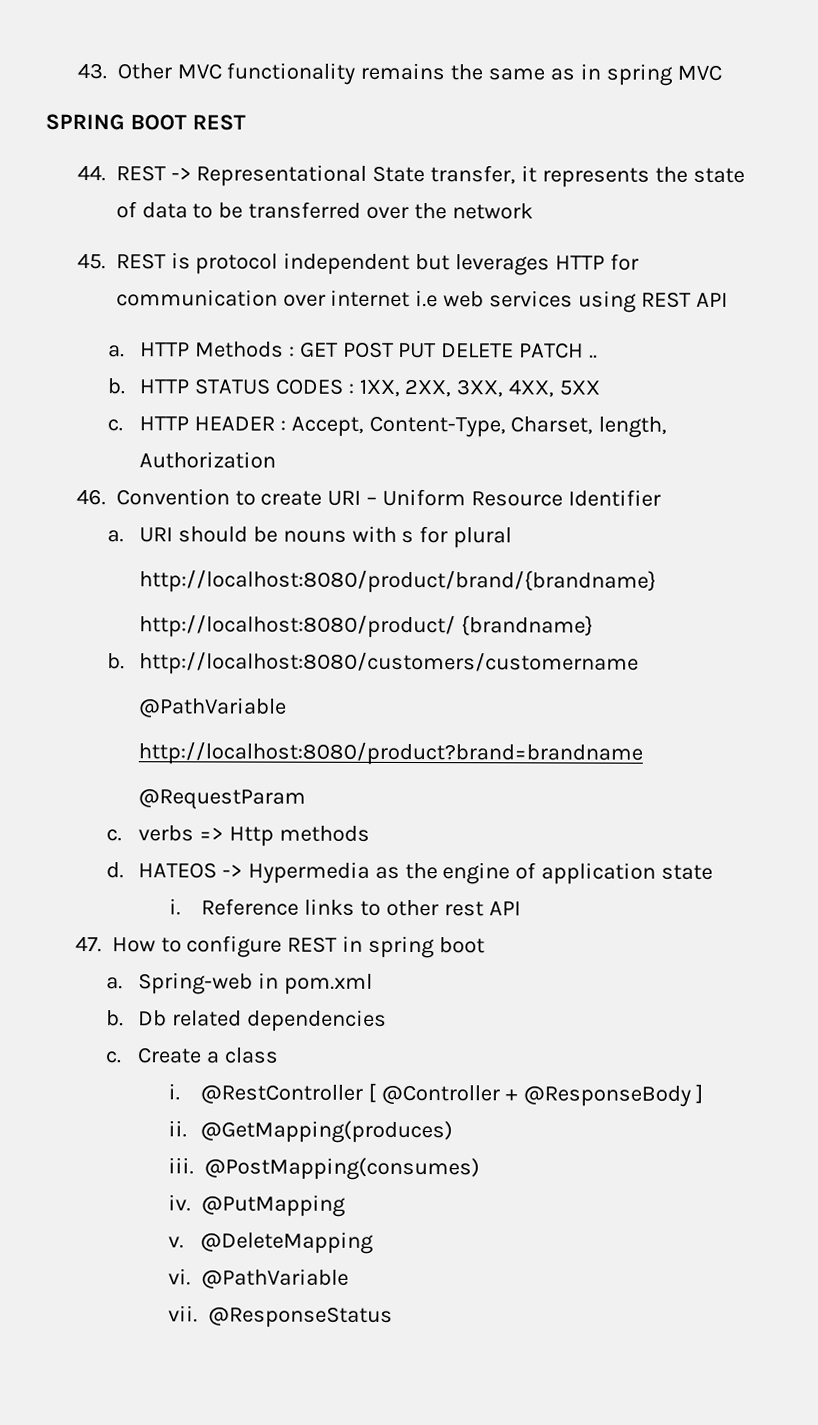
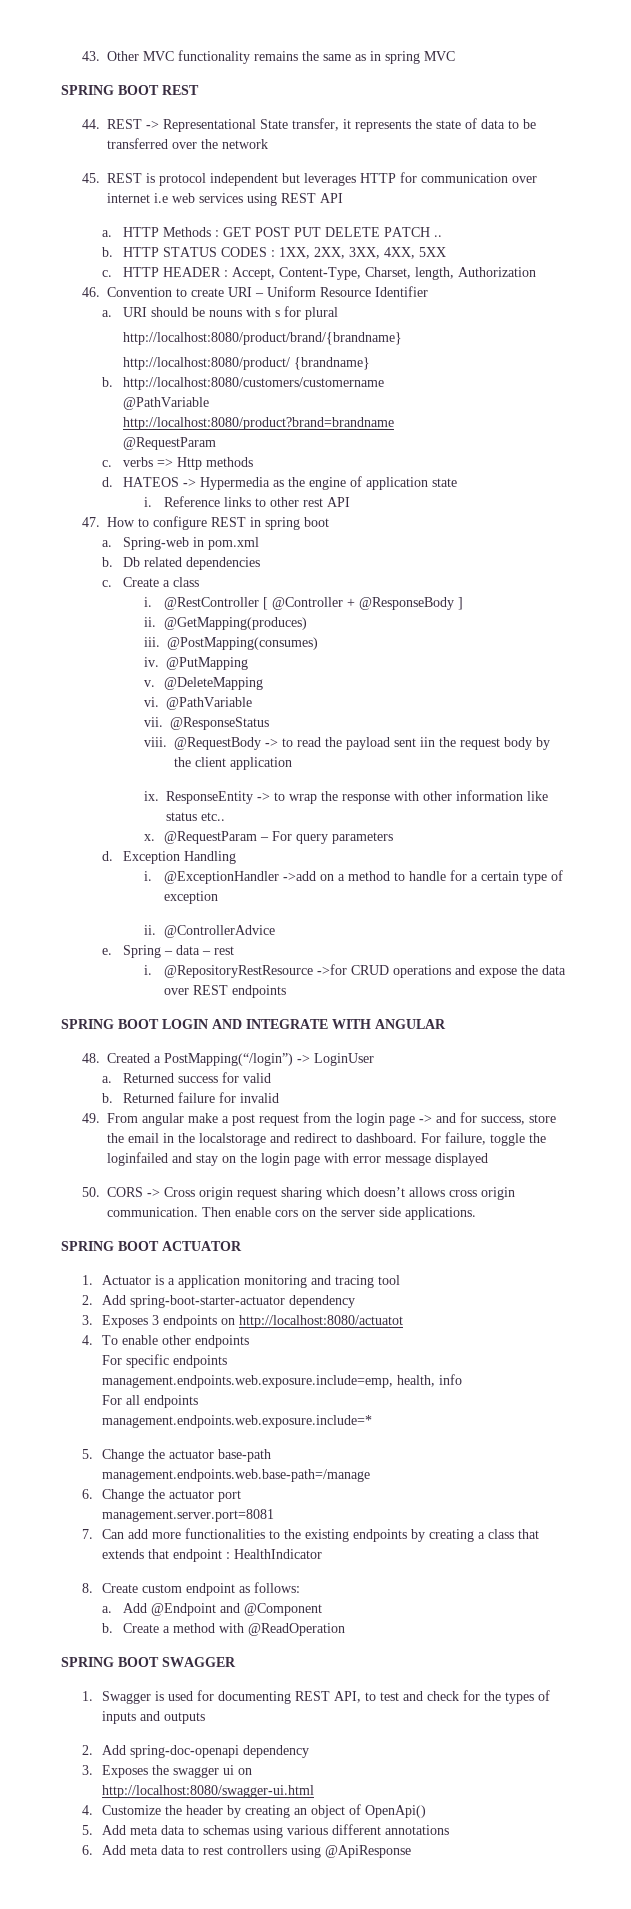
+ viii. @RequestBody -> to read the payload sent iin the request body by the client application
+ ix. ResponseEntity -> to wrap the response with other information like status etc..
+ x. @RequestParam – For query parameters
+ d. Exception Handling
+ i. @ExceptionHandler ->add on a method to handle for a certain type of exception
+ ii. @ControllerAdvice
+ e. Spring – data – rest
+ i. @RepositoryRestResource ->for CRUD operations and expose the data over REST endpoints
+ SPRING BOOT LOGIN AND INTEGRATE WITH ANGULAR
+ 48. Created a PostMapping(“/login”) -> LoginUser
+ a. Returned success for valid
+ b. Returned failure for invalid
+ 49. From angular make a post request from the login page -> and for success, store the email in the localstorage and redirect to dashboard. For failure, toggle the loginfailed and stay on the login page with error message displayed
+ 50. CORS -> Cross origin request sharing which doesn’t allows cross origin communication. Then enable cors on the server side applications.
+ SPRING BOOT ACTUATOR
+ 1. Actuator is a application monitoring and tracing tool
+ 2. Add spring-boot-starter-actuator dependency
+ 3. Exposes 3 endpoints on http://localhost:8080/actuatot
+ 4. To enable other endpoints
+ For specific endpoints
+ management.endpoints.web.exposure.include=emp, health, info
+ For all endpoints
+ management.endpoints.web.exposure.include=*
+ 5. Change the actuator base-path
+ management.endpoints.web.base-path=/manage
+ 6. Change the actuator port
+ management.server.port=8081
+ 7. Can add more functionalities to the existing endpoints by creating a class that extends that endpoint : HealthIndicator
+ 8. Create custom endpoint as follows:
+ a. Add @Endpoint and @Component
+ b. Create a method with @ReadOperation
+ SPRING BOOT SWAGGER
+ 1. Swagger is used for documenting REST API, to test and check for the types of inputs and outputs
+ 2. Add spring-doc-openapi dependency
+ 3. Exposes the swagger ui on
+ http://localhost:8080/swagger-ui.html
+ 4. Customize the header by creating an object of OpenApi()
+ 5. Add meta data to schemas using various different annotations
+ 6. Add meta data to rest controllers using @ApiResponse

